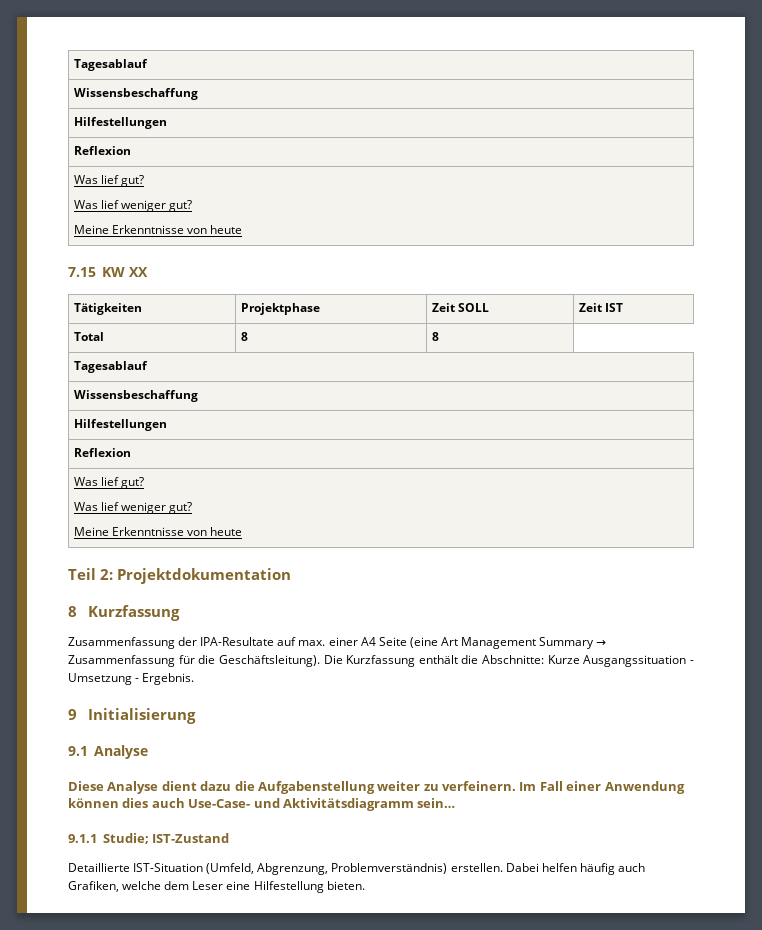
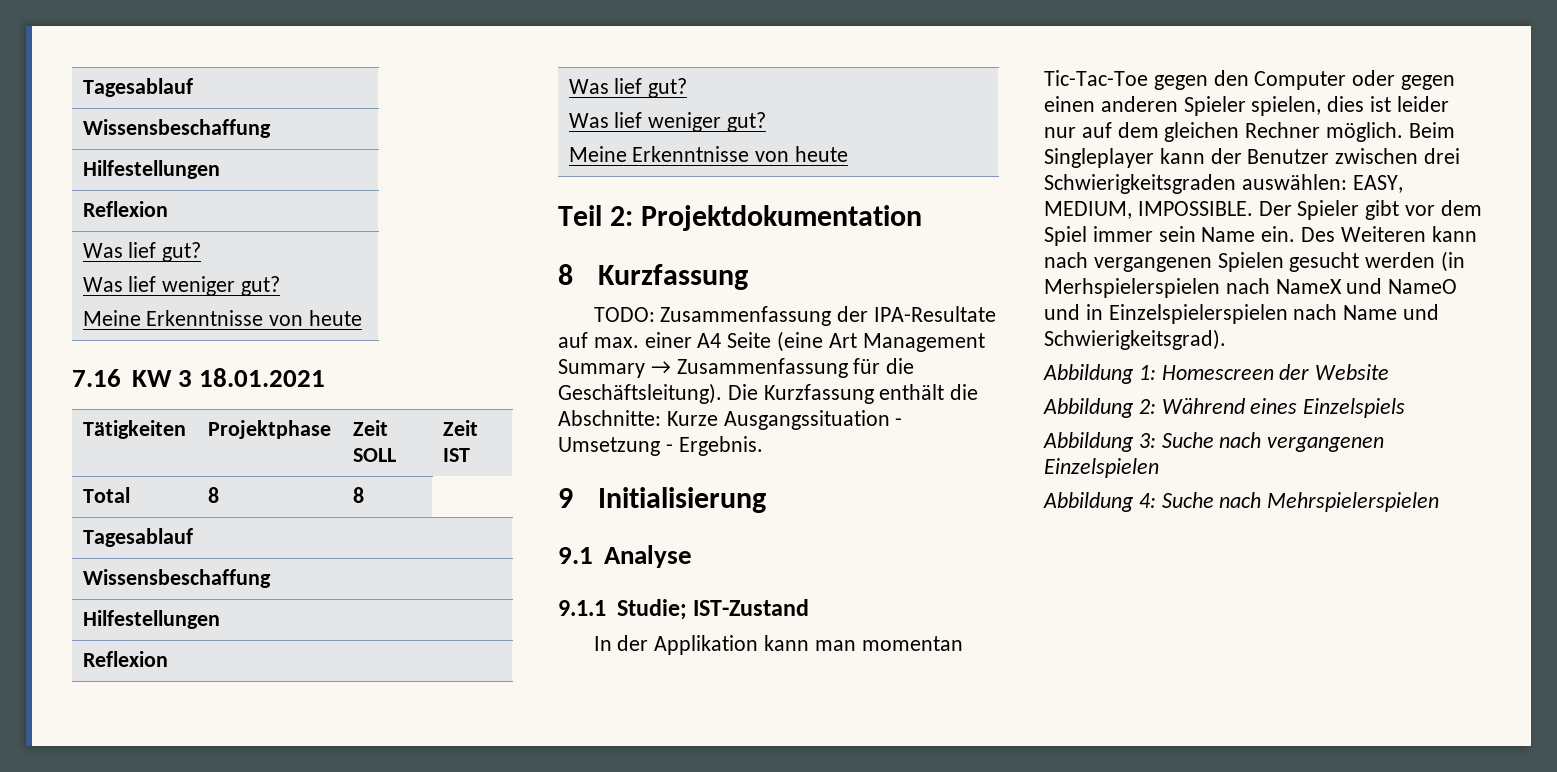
- 7.15 KW XX
+ 7.16 KW 3 18.01.2021
- Zusammenfassung der IPA-Resultate auf max. einer A4 Seite (eine Art Management Summary → Zusammenfassung für die Geschäftsleitung).
+ TODO: Zusammenfassung der IPA-Resultate auf max. einer A4 Seite (eine Art Management Summary → Zusammenfassung für die Geschäftsleitung).
- Diese Analyse dient dazu die Aufgabenstellung weiter zu verfeinern. Im Fall einer Anwendung können dies auch Use-Case- und Aktivitätsdiagramm sein…
  9.1.1 Studie; IST-Zustand
- Detaillierte IST-Situation (Umfeld, Abgrenzung, Problemverständnis) erstellen. Dabei helfen häufig auch Grafiken, welche dem Leser eine Hilfestellung bieten.
+ In der Applikation kann man momentan Tic-Tac-Toe gegen den Computer oder gegen einen anderen Spieler spielen, dies ist leider nur auf dem gleichen Rechner möglich. Beim Singleplayer kann der Benutzer zwischen drei Schwierigkeitsgraden auswählen: EASY, MEDIUM, IMPOSSIBLE. Der Spieler gibt vor dem Spiel immer sein Name ein. Des Weiteren kann nach vergangenen Spielen gesucht werden (in Merhspielerspielen nach NameX und NameO und in Einzelspielerspielen nach Name und Schwierigkeitsgrad).
+ Abbildung 1: Homescreen der Website
+ Abbildung 2: Während eines Einzelspiels
+ Abbildung 3: Suche nach vergangenen Einzelspielen
+ Abbildung 4: Suche nach Mehrspielerspielen

